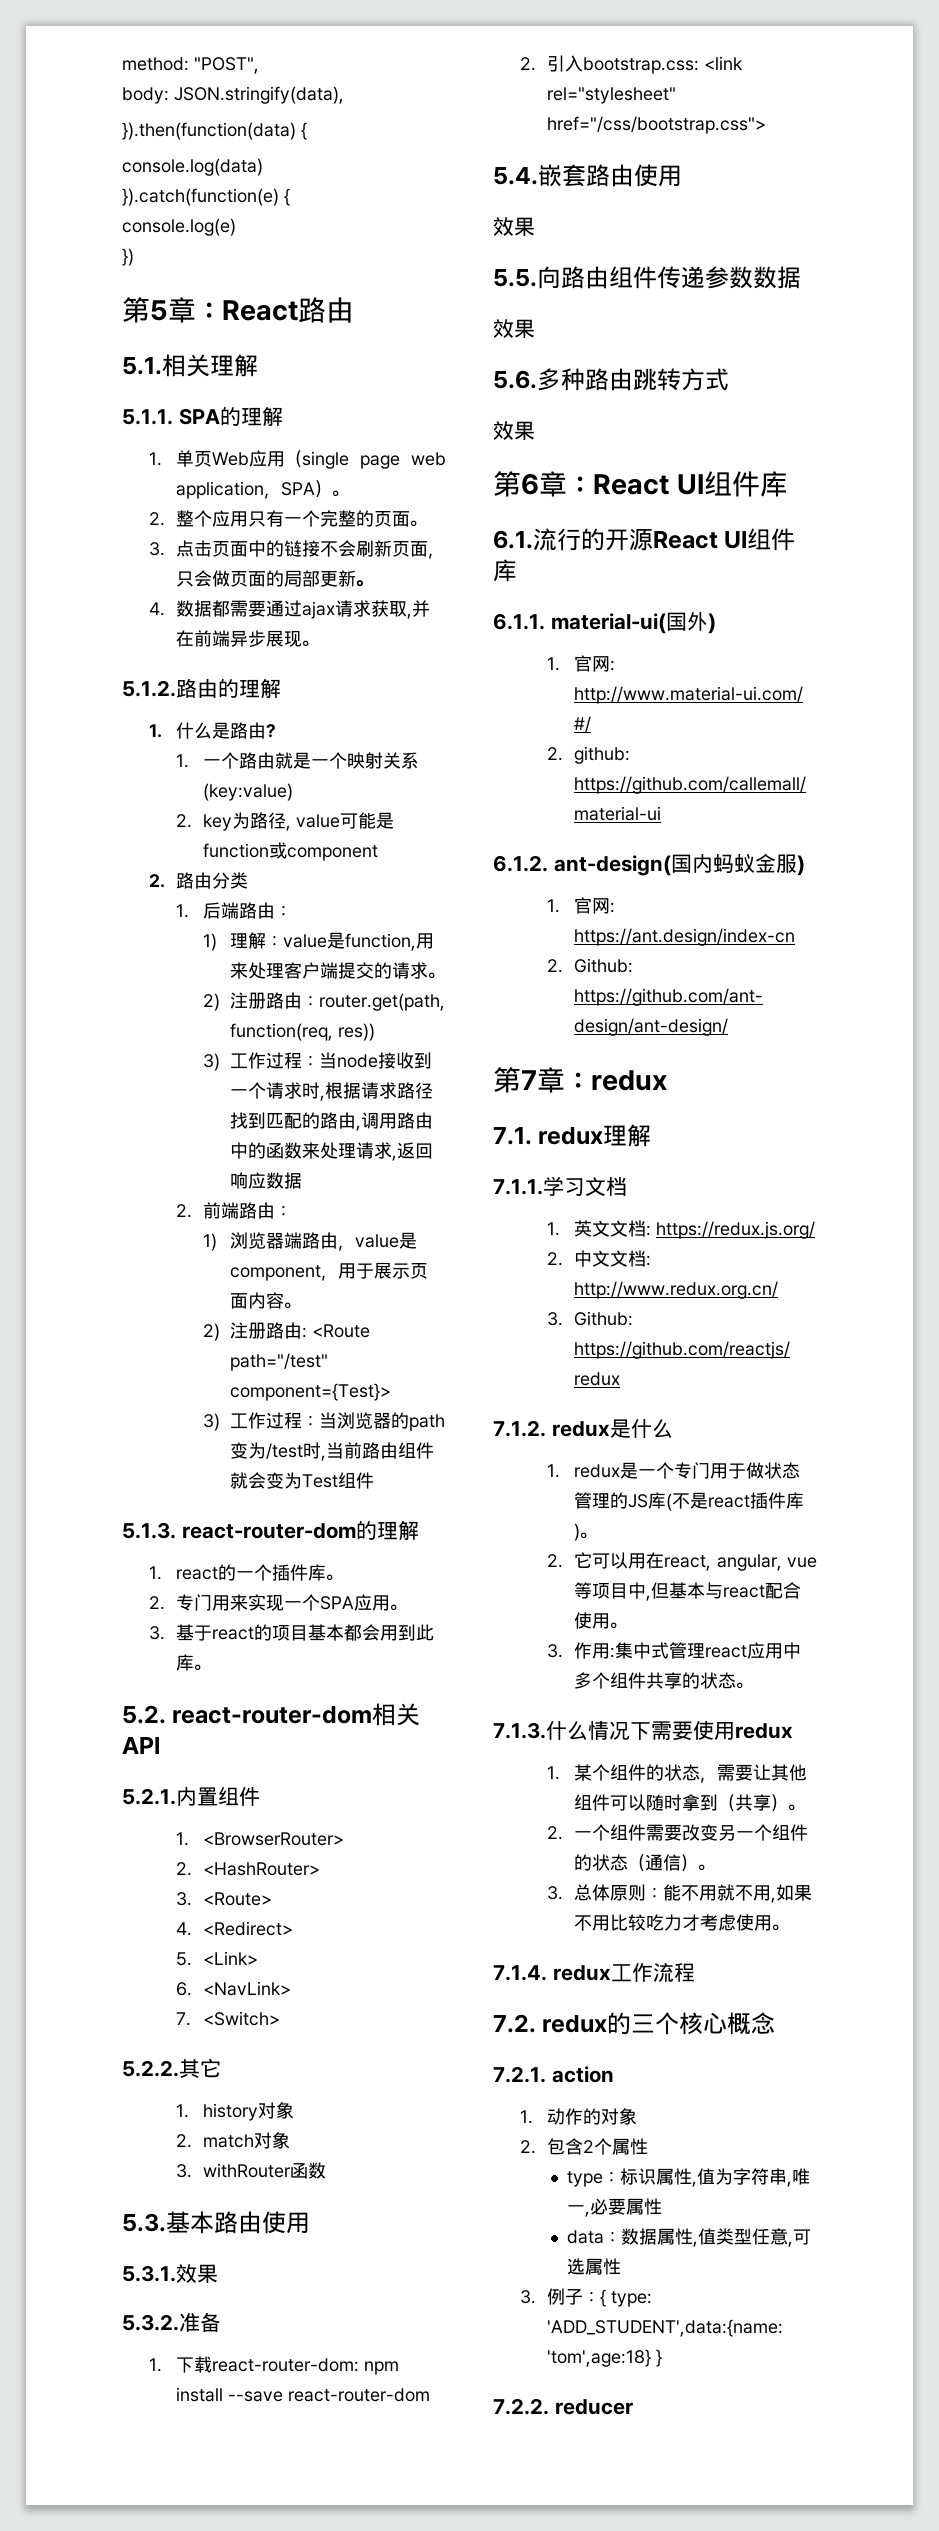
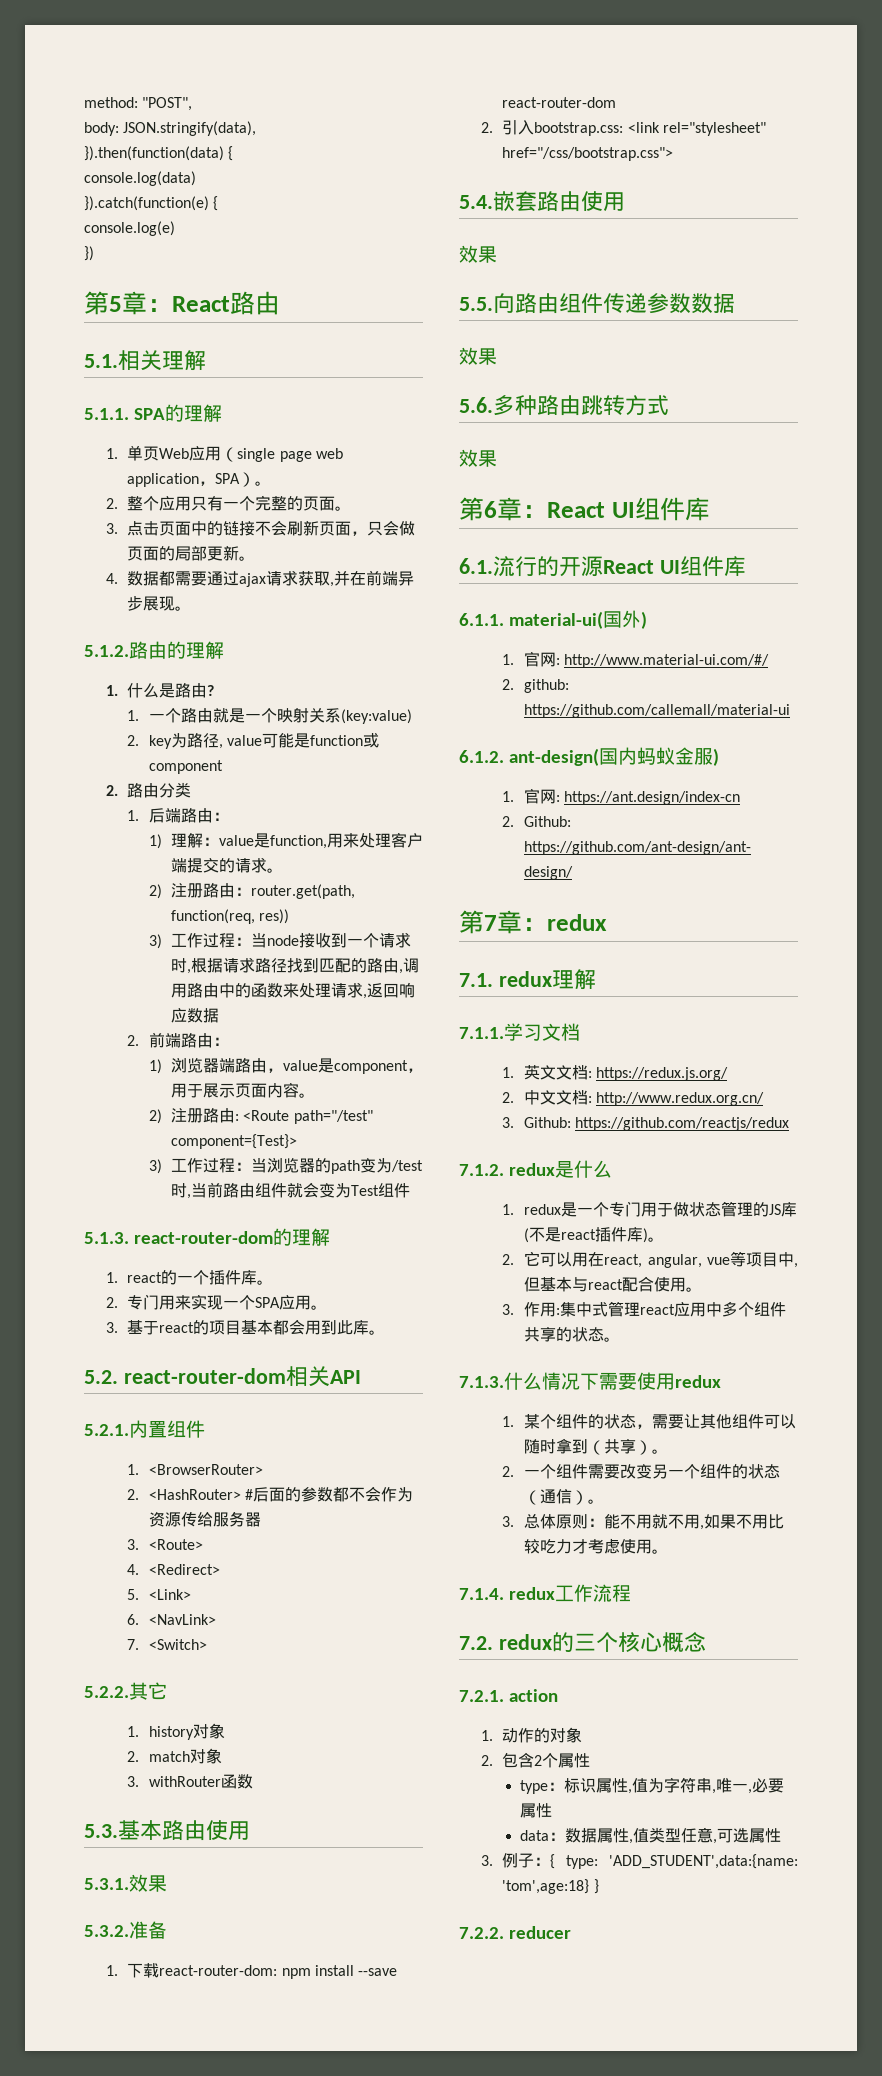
- 2. <HashRouter>
+ 2. <HashRouter> #后面的参数都不会作为资源传给服务器

